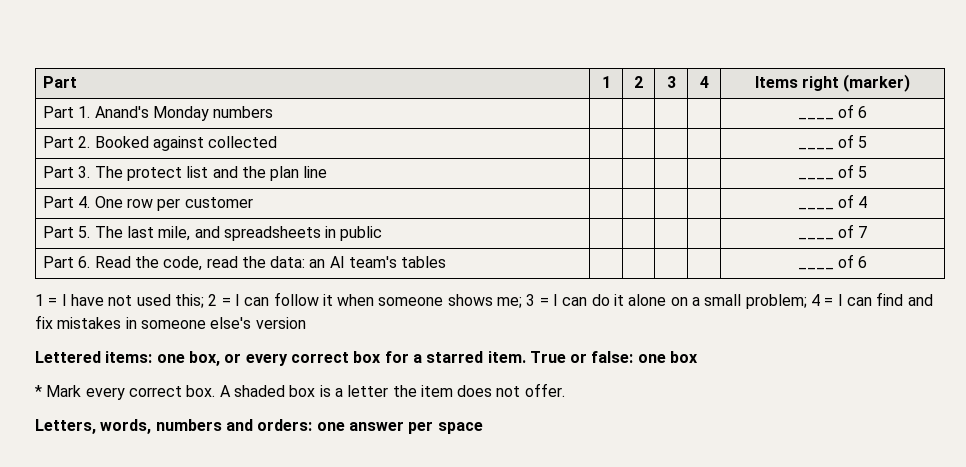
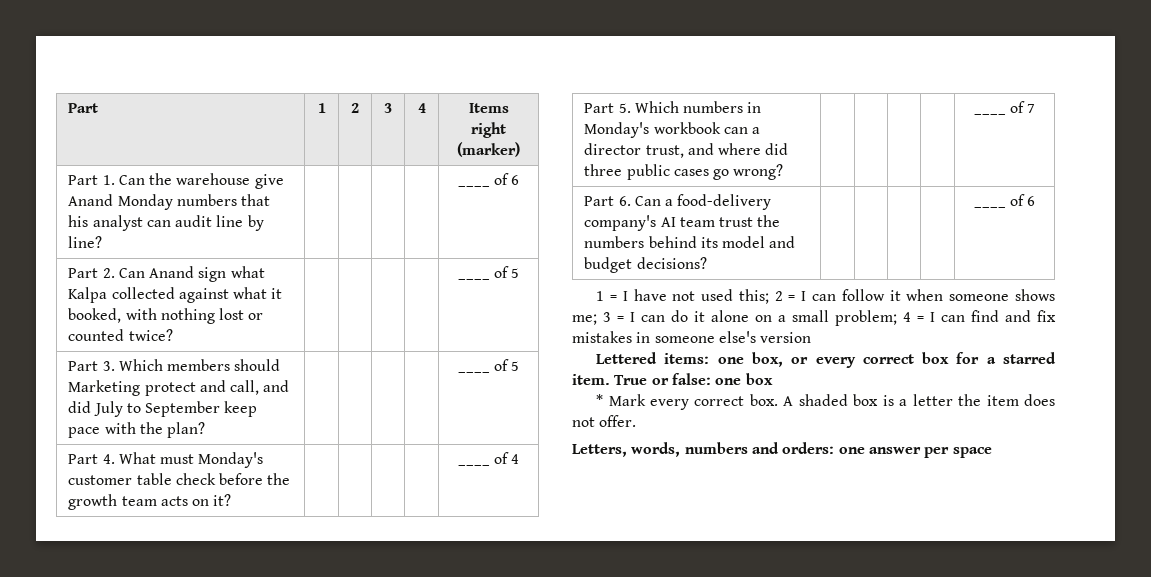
- Part 1. Anand's Monday numbers | | | | | ____ of 6
+ Part 1. Can the warehouse give Anand Monday numbers that his analyst can audit line by line? | | | | | ____ of 6
- Part 2. Booked against collected | | | | | ____ of 5
+ Part 2. Can Anand sign what Kalpa collected against what it booked, with nothing lost or counted twice? | | | | | ____ of 5
- Part 3. The protect list and the plan line | | | | | ____ of 5
+ Part 3. Which members should Marketing protect and call, and did July to September keep pace with the plan? | | | | | ____ of 5
- Part 4. One row per customer | | | | | ____ of 4
+ Part 4. What must Monday's customer table check before the growth team acts on it? | | | | | ____ of 4
- Part 5. The last mile, and spreadsheets in public | | | | | ____ of 7
+ Part 5. Which numbers in Monday's workbook can a director trust, and where did three public cases go wrong? | | | | | ____ of 7
- Part 6. Read the code, read the data: an AI team's tables | | | | | ____ of 6
+ Part 6. Can a food-delivery company's AI team trust the numbers behind its model and budget decisions? | | | | | ____ of 6

